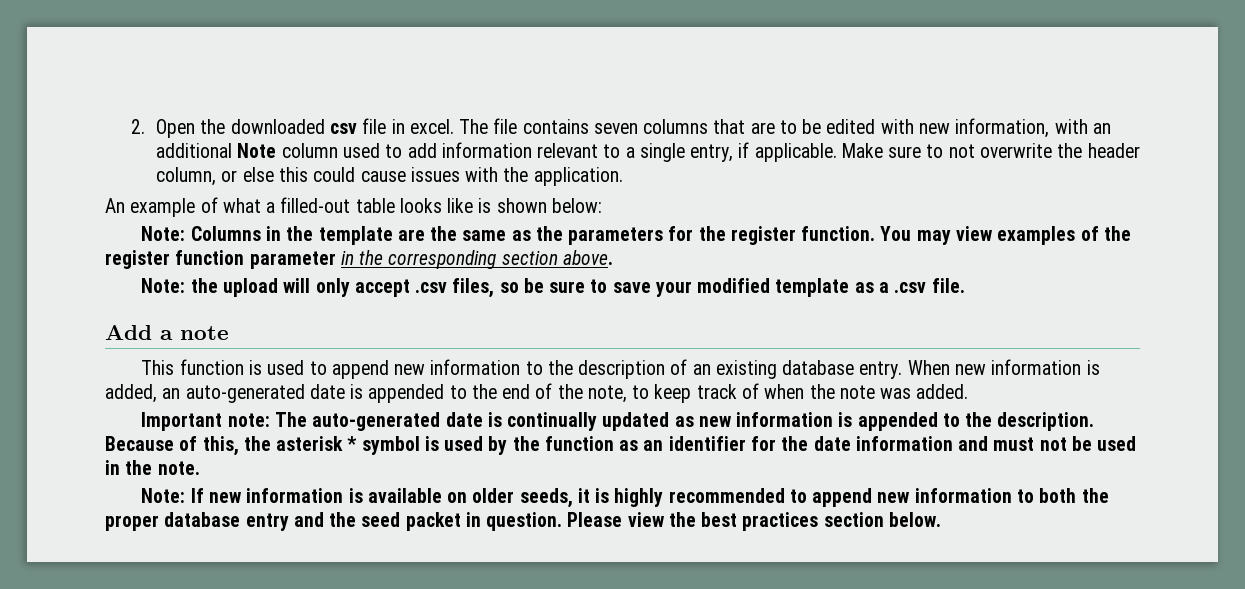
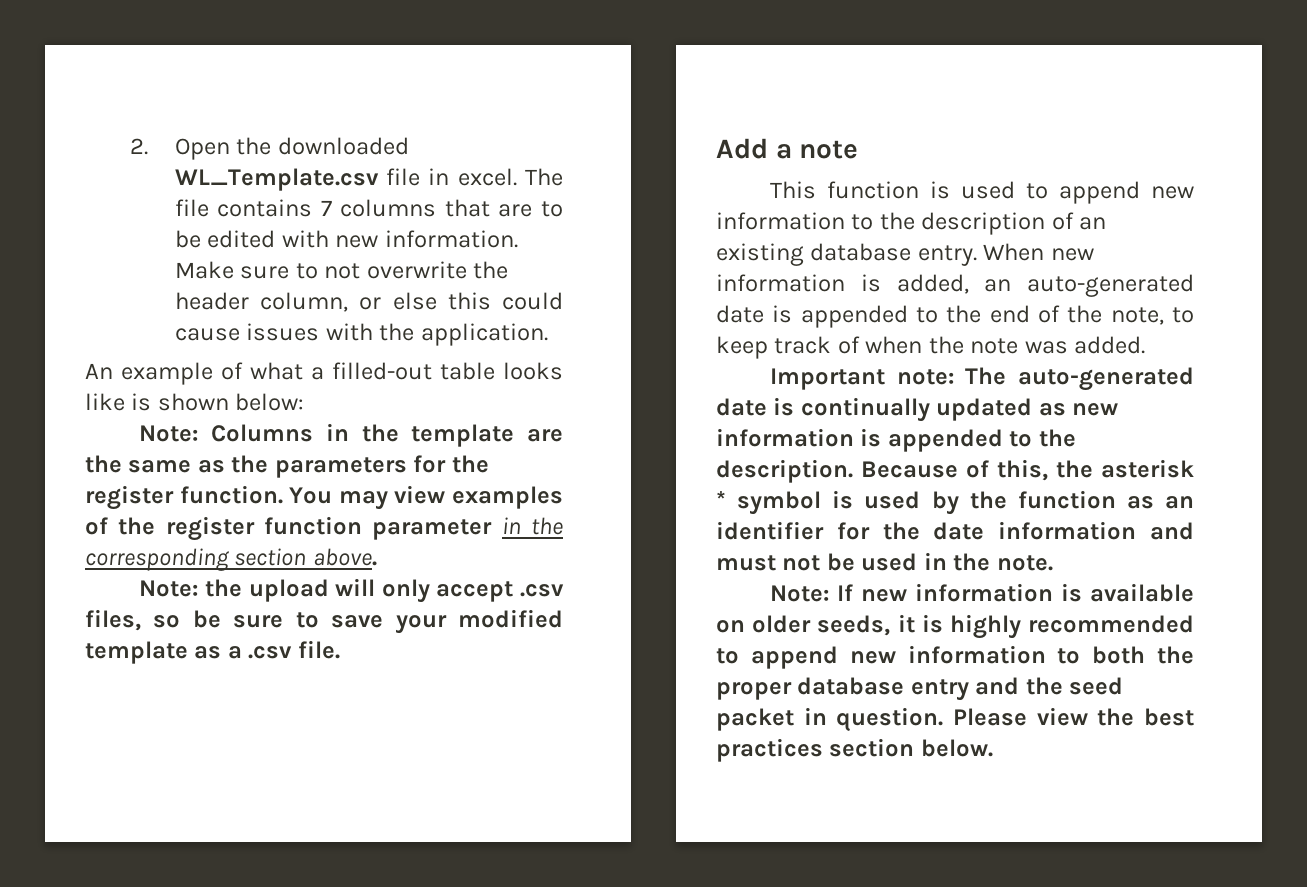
- 2. Open the downloaded csv file in excel.
+ 2. Open the downloaded WL_Template.csv file in excel.
- The file contains seven columns that are to be edited with new information, with an additional Note column used to add information relevant to a single entry, if applicable.
+ The file contains 7 columns that are to be edited with new information.

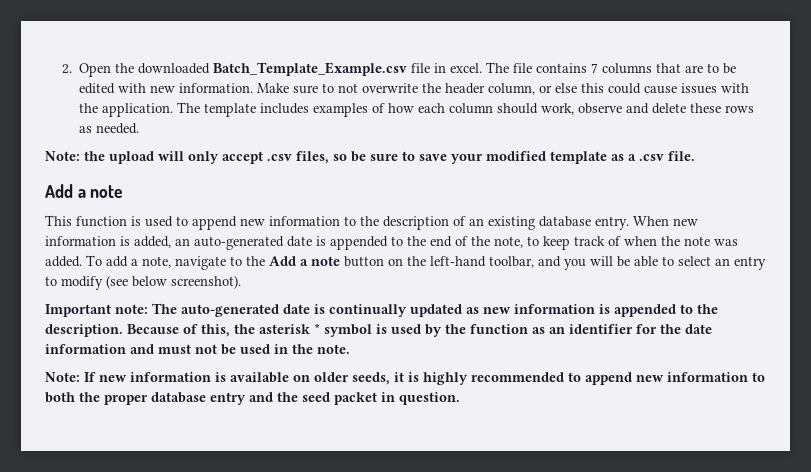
- 2. Open the downloaded WL_Template.csv file in excel.
+ 2. Open the downloaded Batch_Template_Example.csv file in excel.
- Make sure to not overwrite the header column, or else this could cause issues with the application.
- An example of what a filled-out table looks like is shown below:
- Note: Columns in the template are the same as the parameters for the register function. You may view examples of the register function parameter in the corresponding section above.
+ Make sure to not overwrite the header column, or else this could cause issues with the application. The template includes examples of how each column should work, observe and delete these rows as needed.
+ To add a note, navigate to the Add a note button on the left-hand toolbar, and you will be able to select an entry to modify (see below screenshot).
- Please view the best practices section below.

